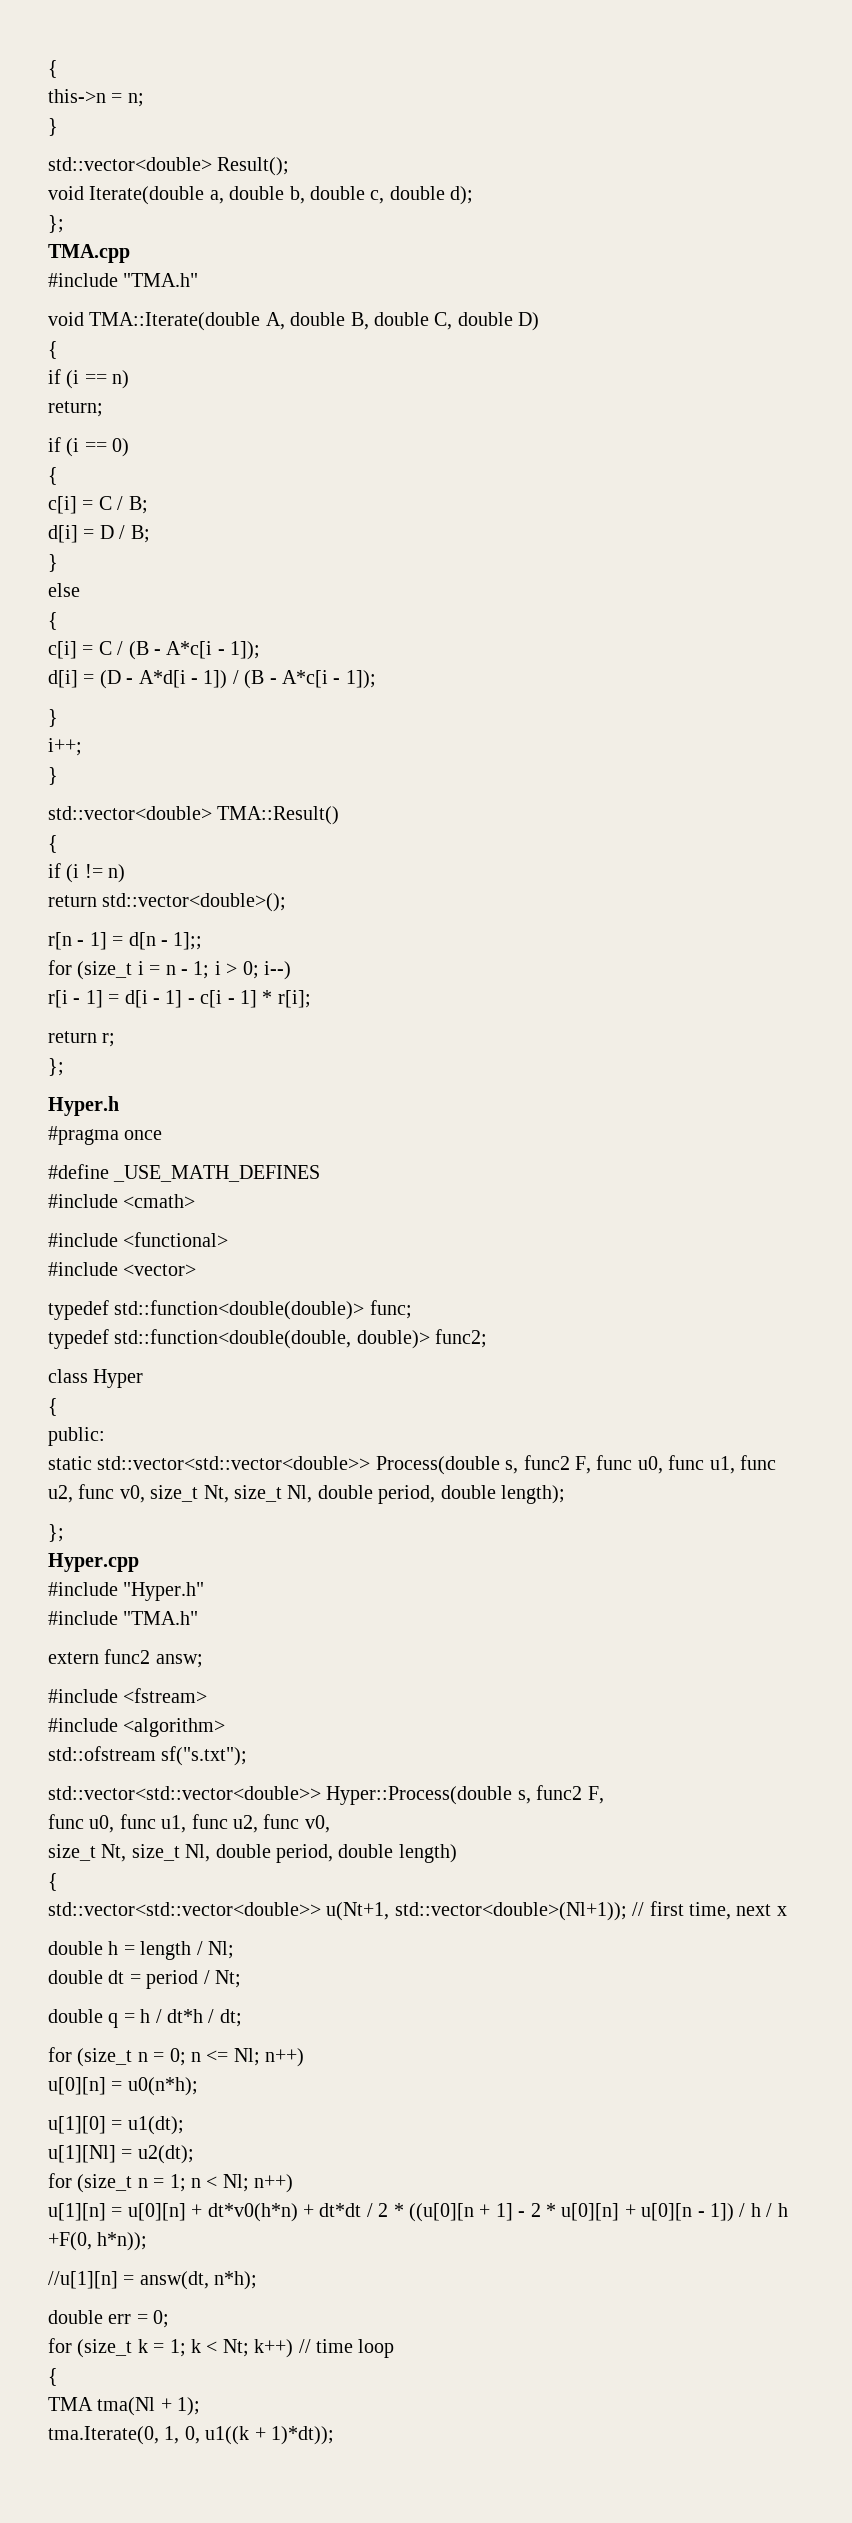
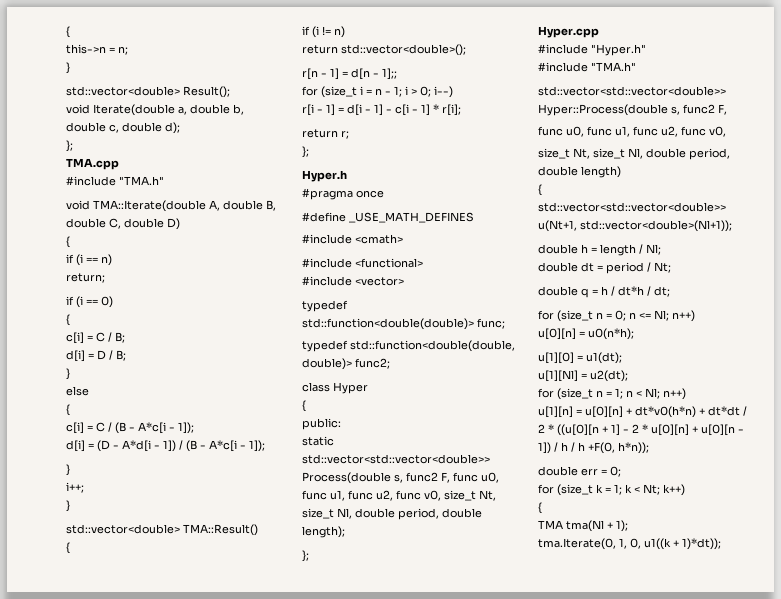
- extern func2 answ;
- #include <fstream>
- #include <algorithm>
- std::ofstream sf("s.txt");
- std::vector<std::vector<double>> u(Nt+1, std::vector<double>(Nl+1)); // first time, next x
+ std::vector<std::vector<double>> u(Nt+1, std::vector<double>(Nl+1));
- //u[1][n] = answ(dt, n*h);
- for (size_t k = 1; k < Nt; k++) // time loop
+ for (size_t k = 1; k < Nt; k++)

